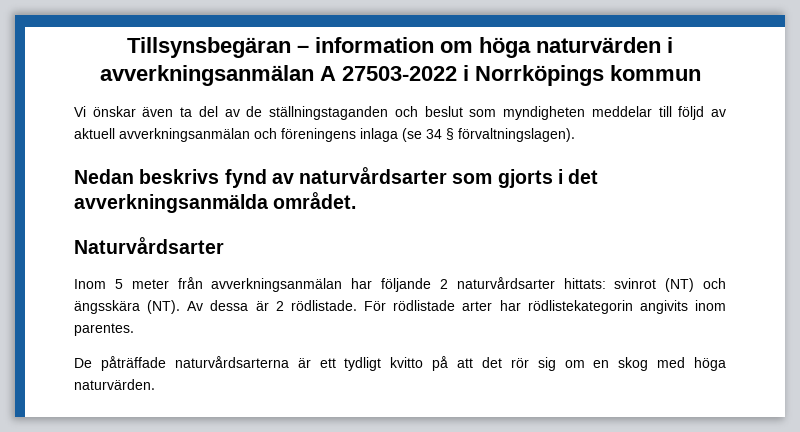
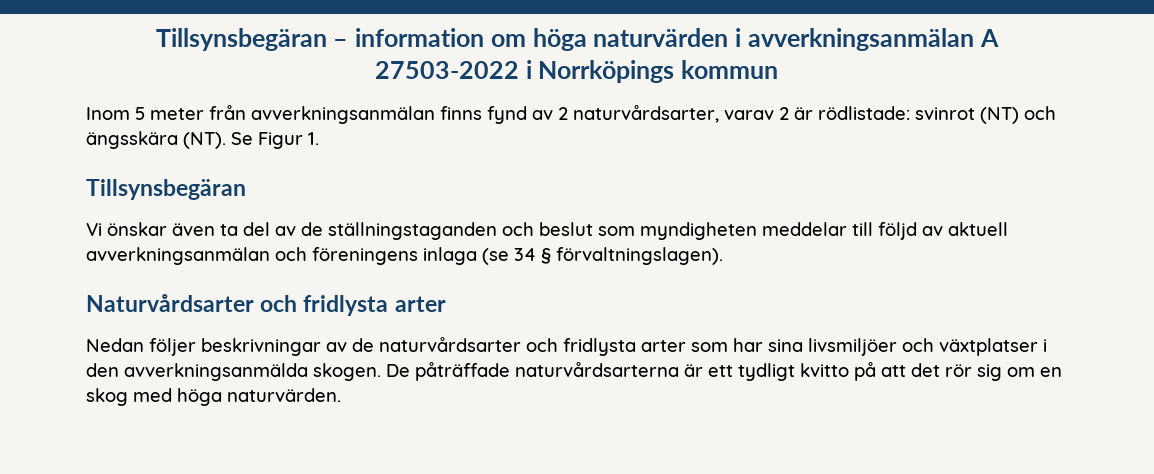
+ Inom 5 meter från avverkningsanmälan finns fynd av 2 naturvårdsarter, varav 2 är rödlistade: svinrot (NT) och ängsskära (NT). Se Figur 1.
+ Tillsynsbegäran
- Nedan beskrivs fynd av naturvårdsarter som gjorts i det avverkningsanmälda området.
- Naturvårdsarter
- Inom 5 meter från avverkningsanmälan har följande 2 naturvårdsarter hittats: svinrot (NT) och ängsskära (NT). Av dessa är 2 rödlistade. För rödlistade arter har rödlistekategorin angivits inom parentes.
- De påträffade naturvårdsarterna är ett tydligt kvitto på att det rör sig om en skog med höga naturvärden.
+ Naturvårdsarter och fridlysta arter
+ Nedan följer beskrivningar av de naturvårdsarter och fridlysta arter som har sina livsmiljöer och växtplatser i den avverkningsanmälda skogen. De påträffade naturvårdsarterna är ett tydligt kvitto på att det rör sig om en skog med höga naturvärden.

